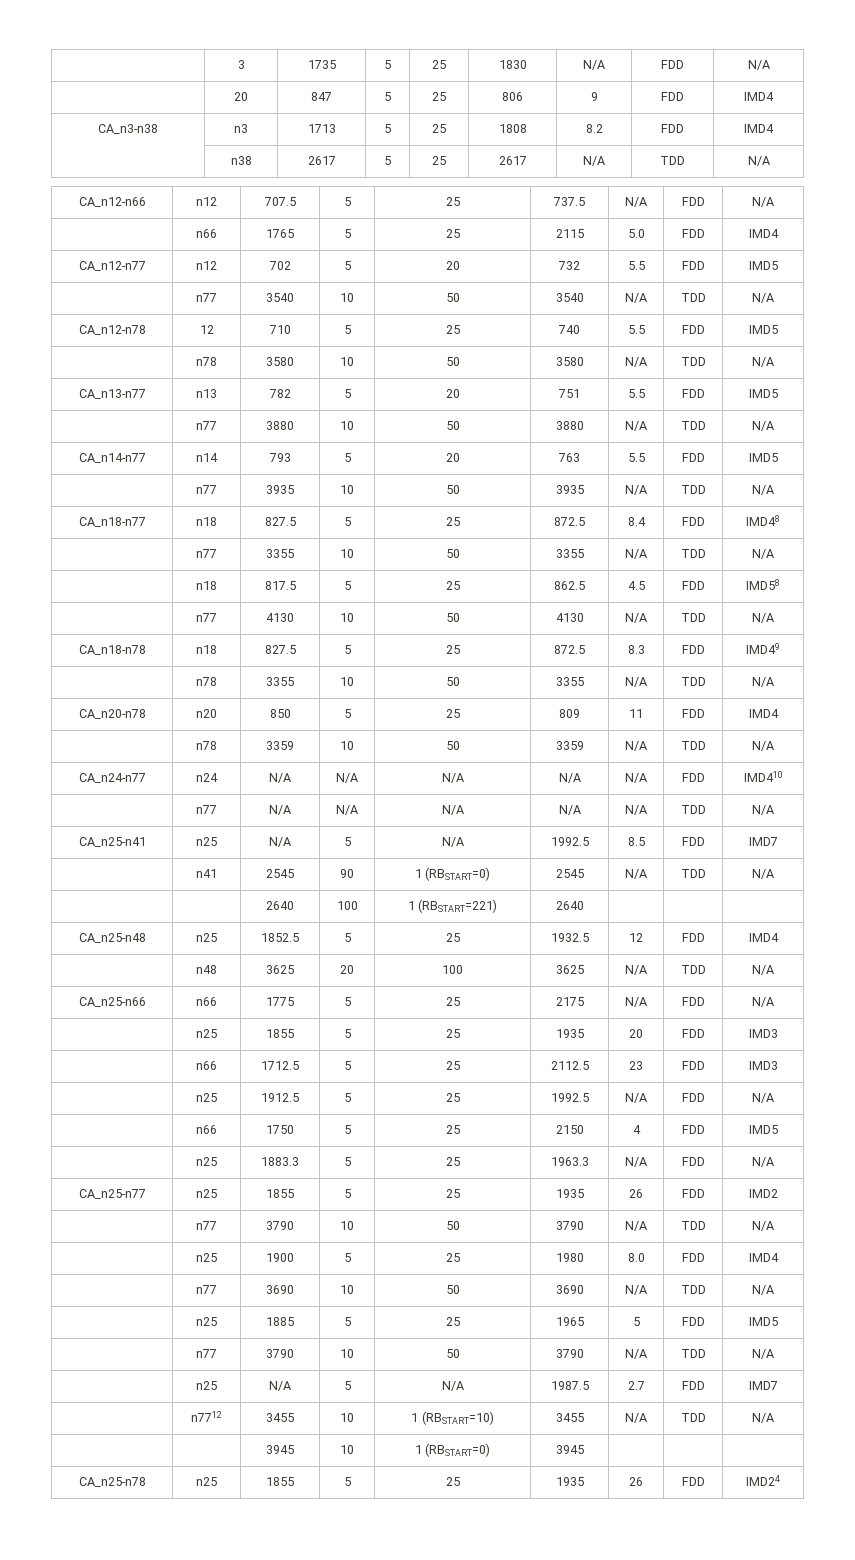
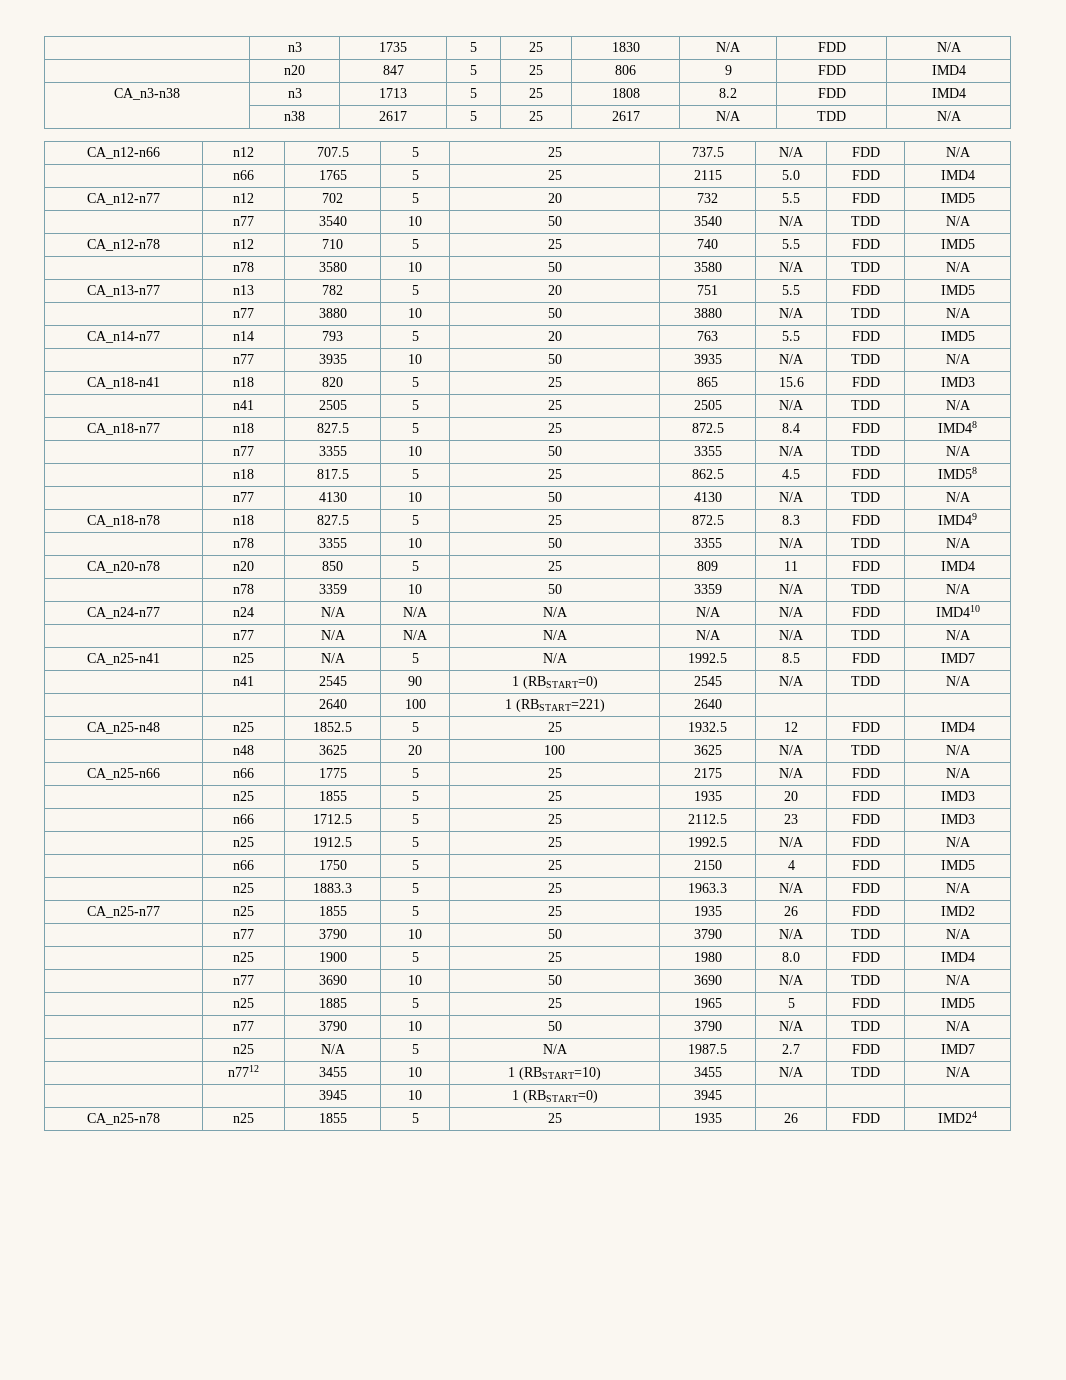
- | 3 | 1735 | 5 | 25 | 1830 | N/A | FDD | N/A
+ | n3 | 1735 | 5 | 25 | 1830 | N/A | FDD | N/A
- | 20 | 847 | 5 | 25 | 806 | 9 | FDD | IMD4
+ | n20 | 847 | 5 | 25 | 806 | 9 | FDD | IMD4
- CA_n12-n78 | 12 | 710 | 5 | 25 | 740 | 5.5 | FDD | IMD5
+ CA_n12-n78 | n12 | 710 | 5 | 25 | 740 | 5.5 | FDD | IMD5
+ CA_n18-n41 | n18 | 820 | 5 | 25 | 865 | 15.6 | FDD | IMD3
+ | n41 | 2505 | 5 | 25 | 2505 | N/A | TDD | N/A

